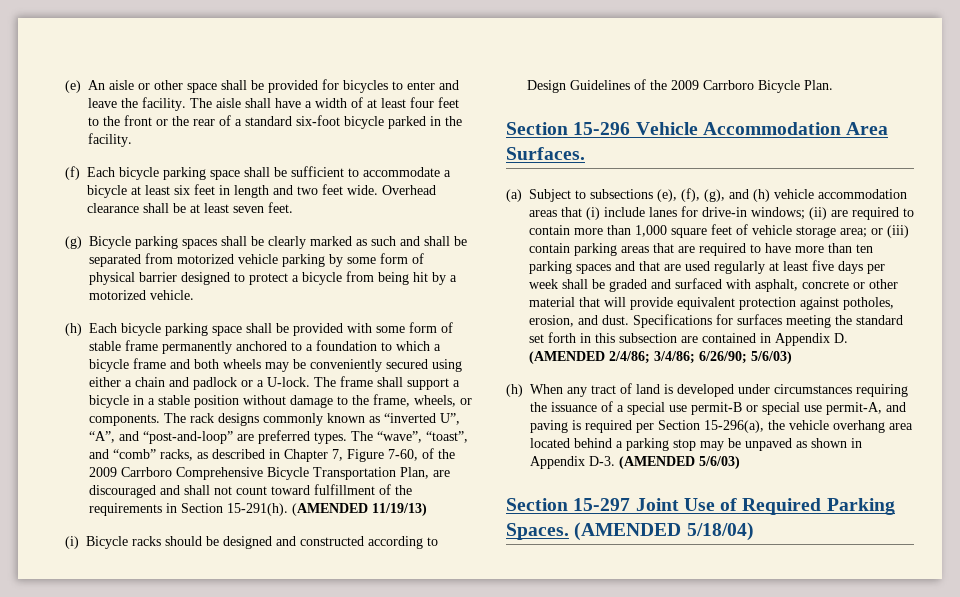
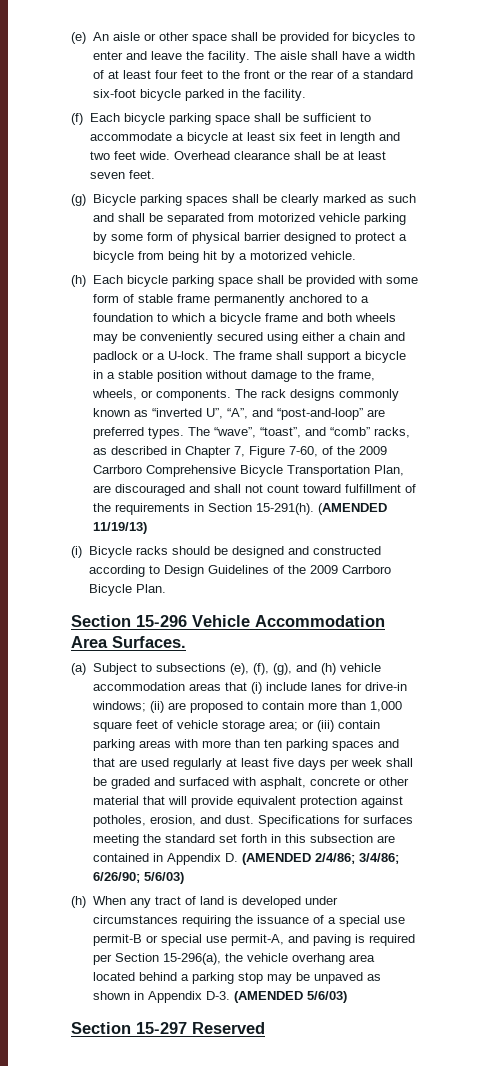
- (ii) are required to contain more than 1,000 square feet of vehicle storage area;
+ (ii) are proposed to contain more than 1,000 square feet of vehicle storage area;
- or (iii) contain parking areas that are required to have more than ten parking spaces and that are used regularly at least five days per week shall be graded and surfaced with asphalt, concrete or other material that will provide equivalent protection against potholes, erosion, and dust.
+ or (iii) contain parking areas with more than ten parking spaces and that are used regularly at least five days per week shall be graded and surfaced with asphalt, concrete or other material that will provide equivalent protection against potholes, erosion, and dust.
- Section 15-297 Joint Use of Required Parking Spaces. (AMENDED 5/18/04)
+ Section 15-297 Reserved

